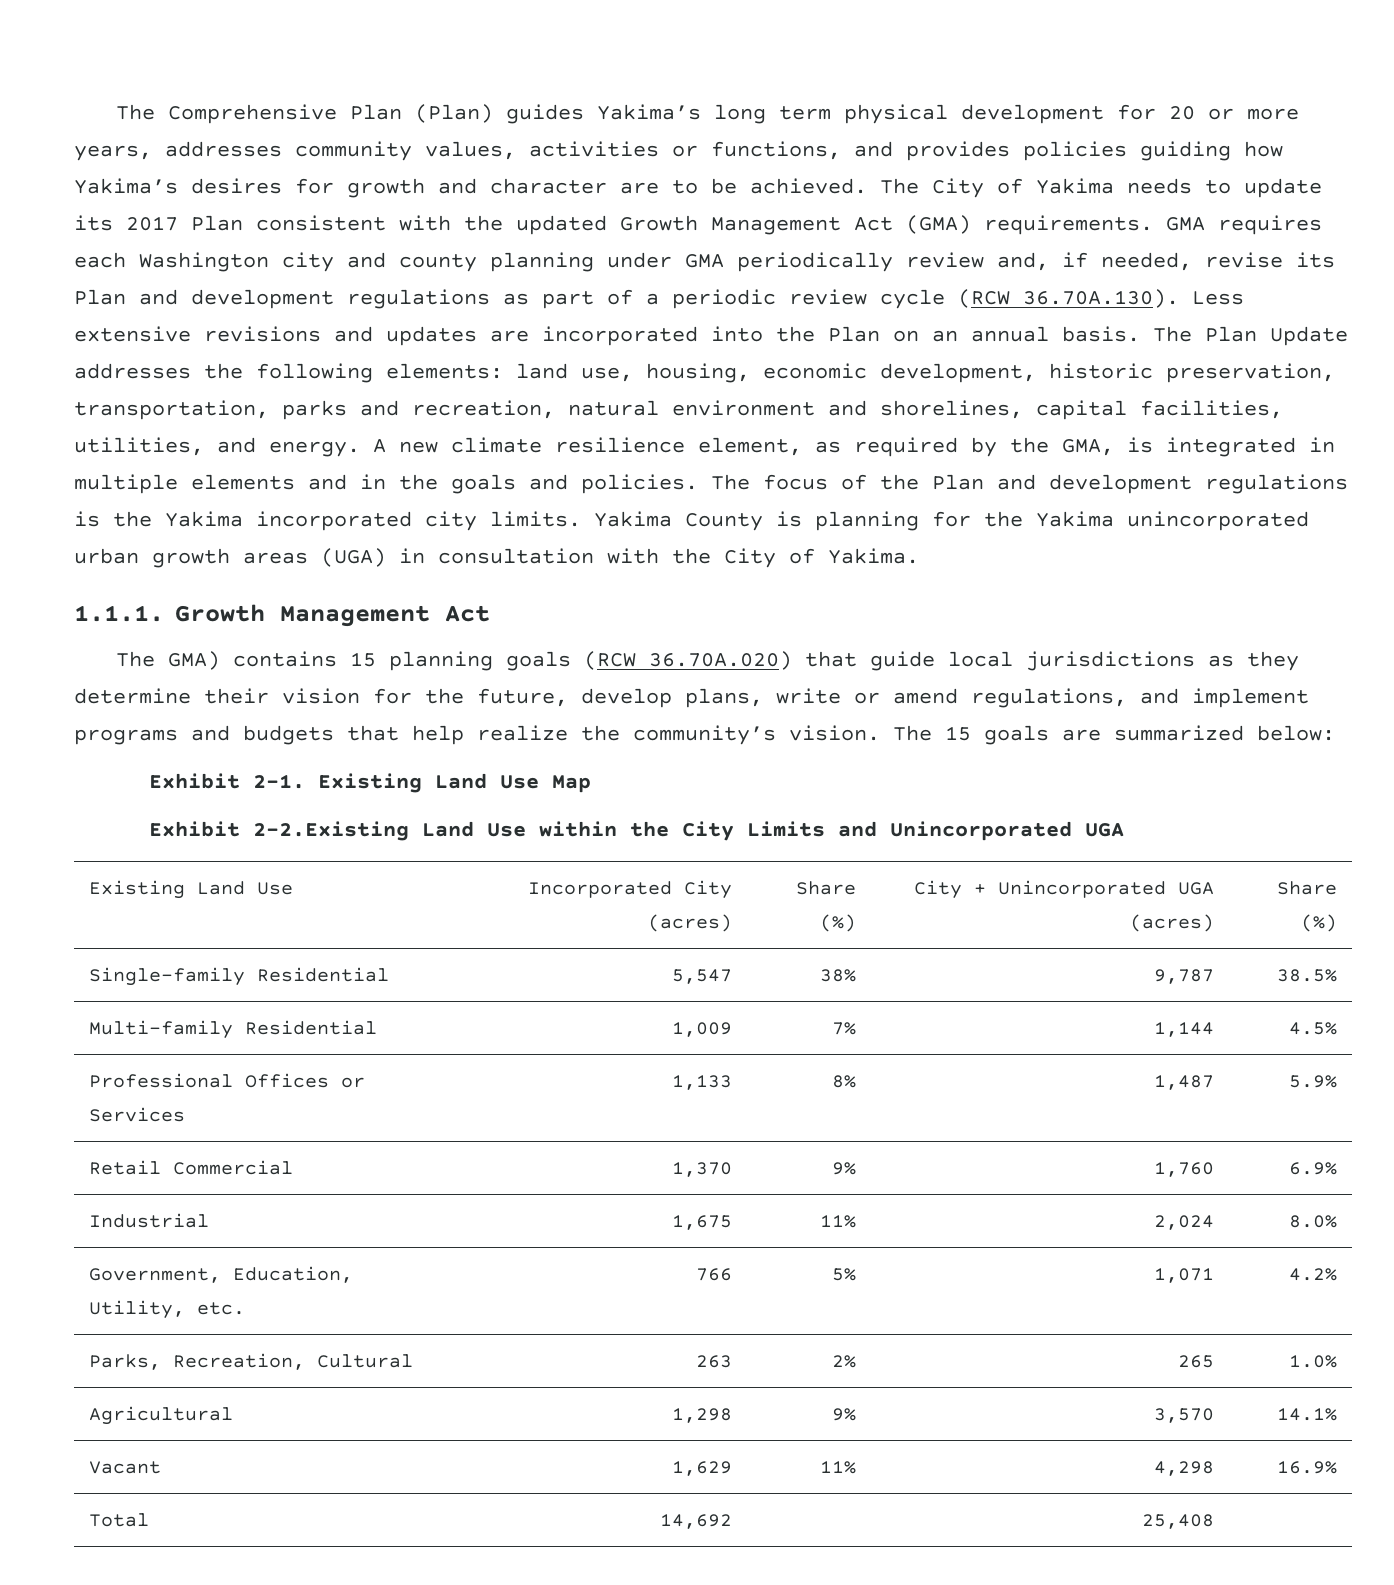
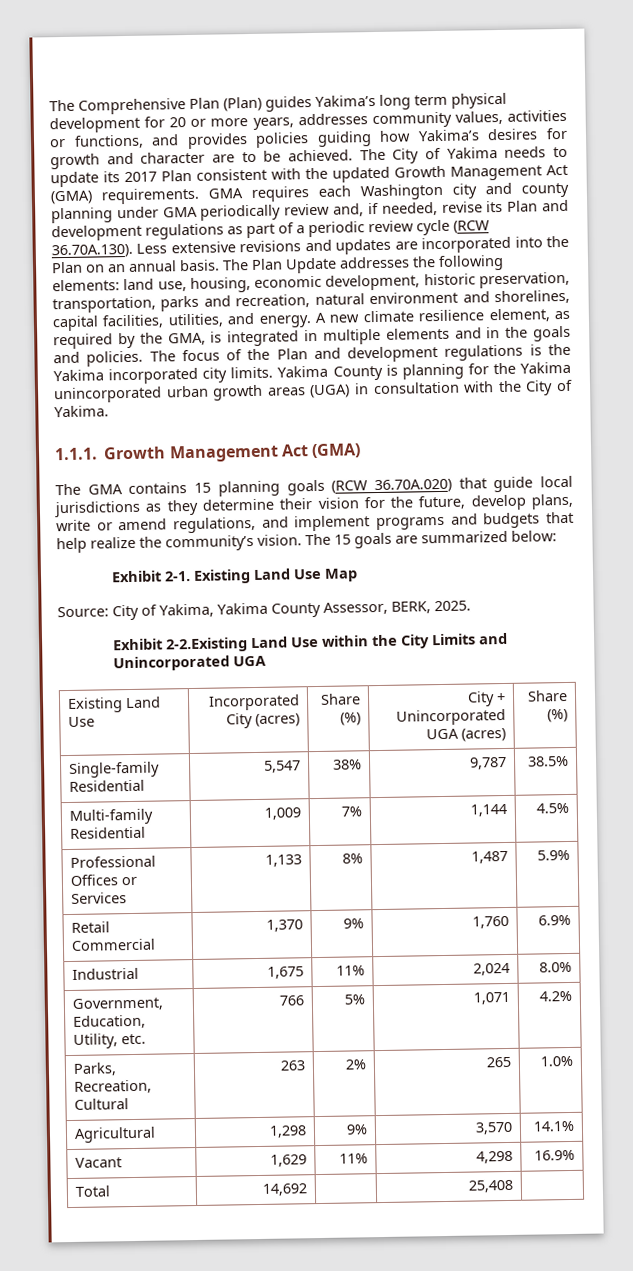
- 1.1.1. Growth Management Act
- The GMA) contains 15 planning goals (RCW 36.70A.020) that guide local jurisdictions as they determine their vision for the future, develop plans, write or amend regulations, and implement programs and budgets that help realize the community’s vision.
+ 1.1.1. Growth Management Act (GMA)
+ The GMA contains 15 planning goals (RCW 36.70A.020) that guide local jurisdictions as they determine their vision for the future, develop plans, write or amend regulations, and implement programs and budgets that help realize the community’s vision.
+ Source: City of Yakima, Yakima County Assessor, BERK, 2025.

